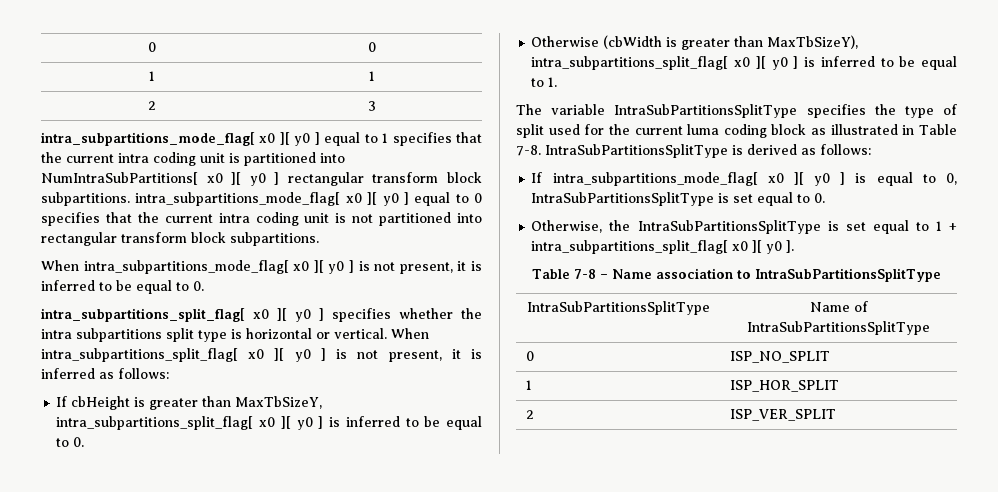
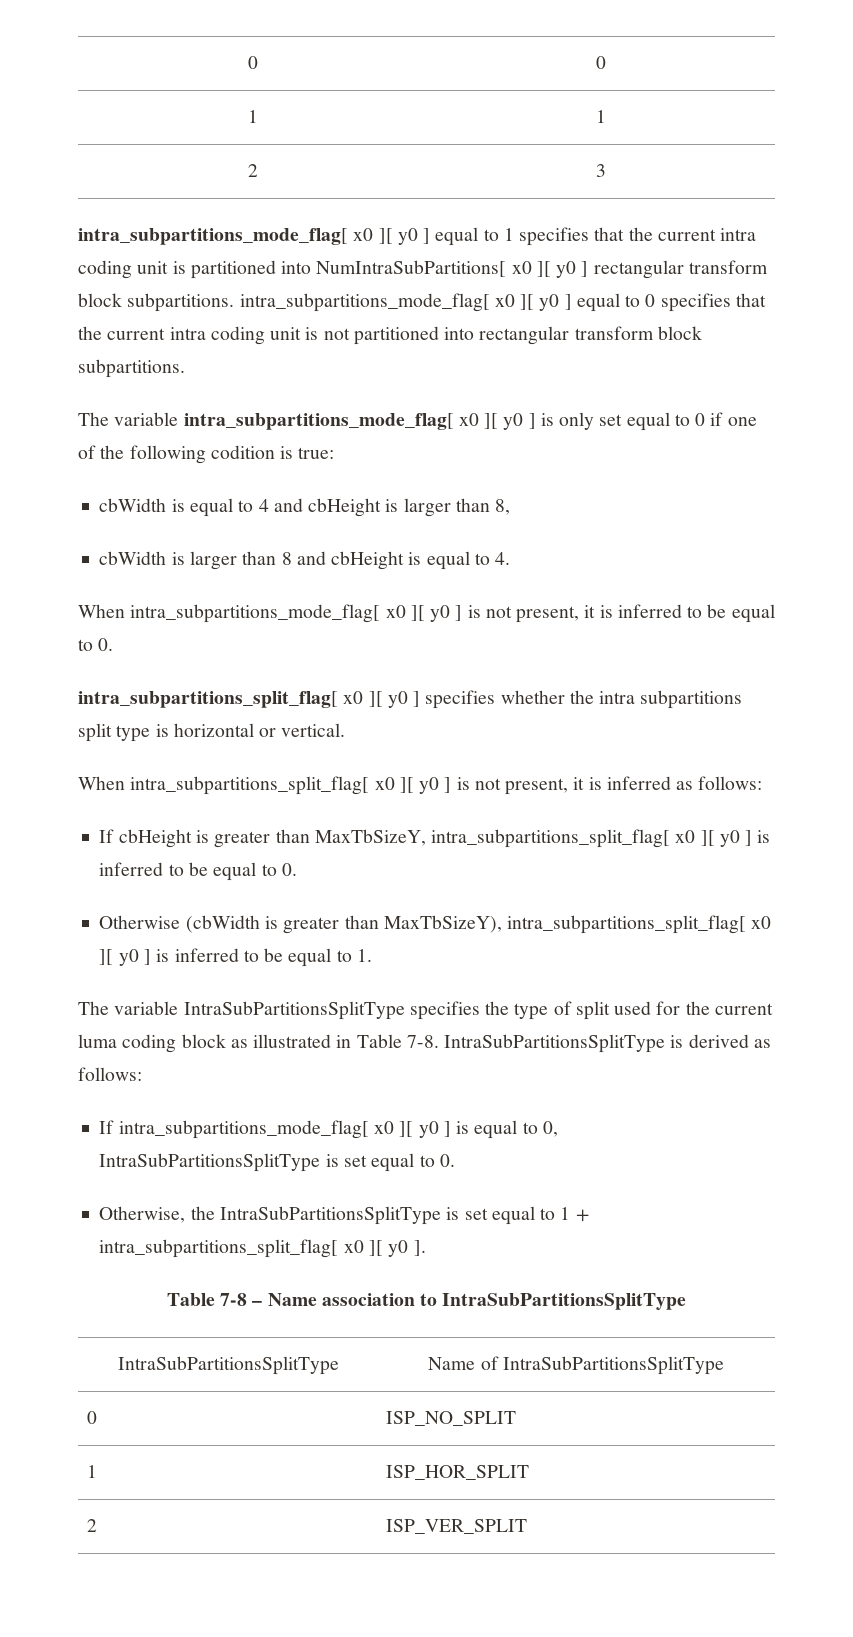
+ The variable intra_subpartitions_mode_flag[ x0 ][ y0 ] is only set equal to 0 if one of the following codition is true:
+ cbWidth is equal to 4 and cbHeight is larger than 8,
+ cbWidth is larger than 8 and cbHeight is equal to 4.
- intra_subpartitions_split_flag[ x0 ][ y0 ] specifies whether the intra subpartitions split type is horizontal or vertical. When intra_subpartitions_split_flag[ x0 ][ y0 ] is not present, it is inferred as follows:
+ intra_subpartitions_split_flag[ x0 ][ y0 ] specifies whether the intra subpartitions split type is horizontal or vertical.
+ When intra_subpartitions_split_flag[ x0 ][ y0 ] is not present, it is inferred as follows:

